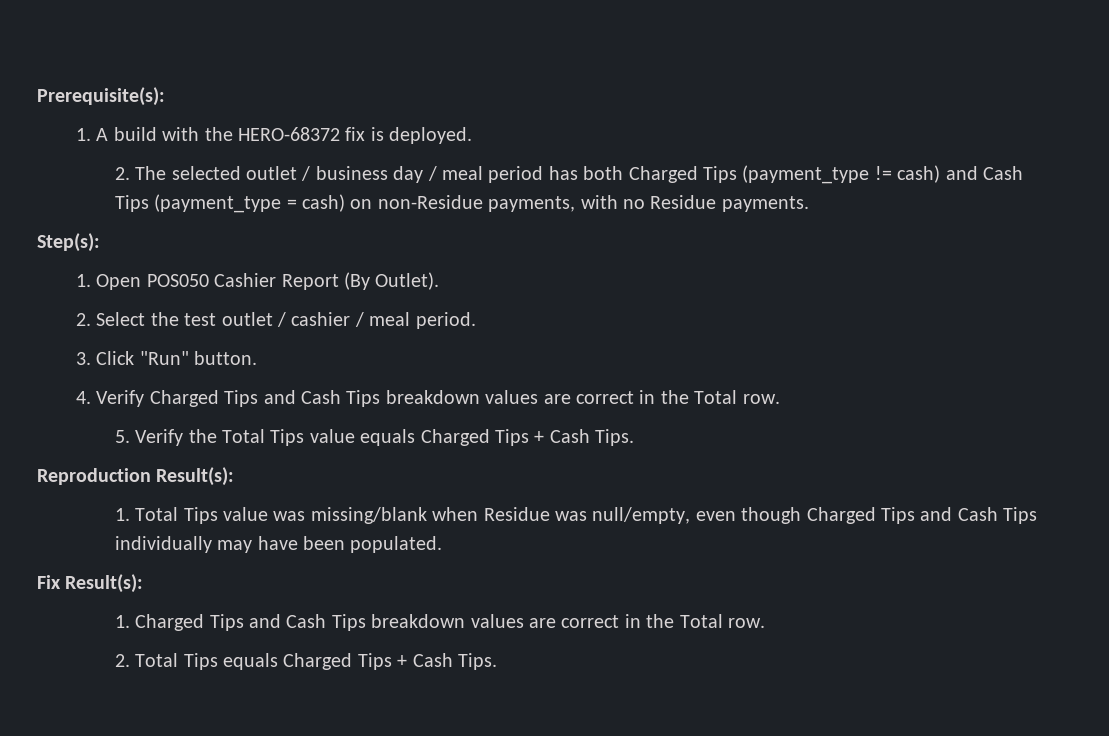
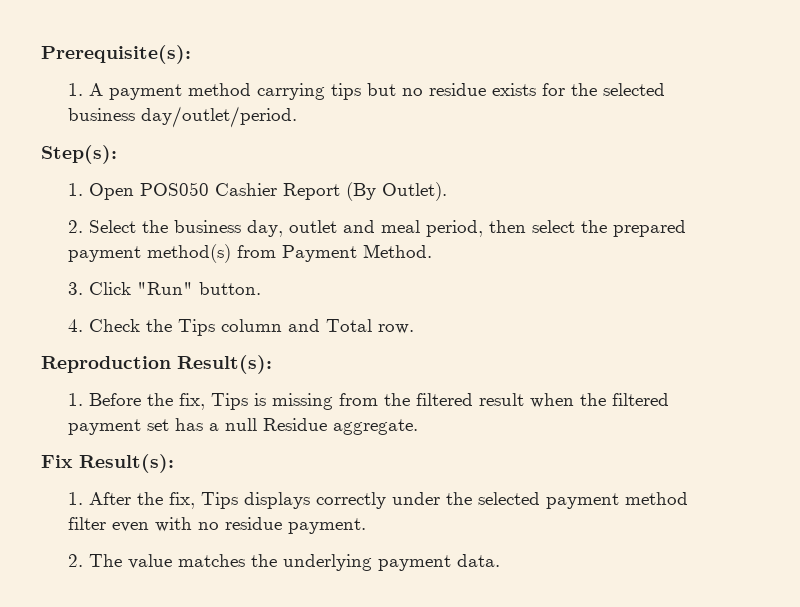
- 1. A build with the HERO-68372 fix is deployed.
- 2. The selected outlet / business day / meal period has both Charged Tips (payment_type != cash) and Cash Tips (payment_type = cash) on non-Residue payments, with no Residue payments.
+ 1. A payment method carrying tips but no residue exists for the selected business day/outlet/period.
- 2. Select the test outlet / cashier / meal period.
+ 2. Select the business day, outlet and meal period, then select the prepared payment method(s) from Payment Method.
- 4. Verify Charged Tips and Cash Tips breakdown values are correct in the Total row.
- 5. Verify the Total Tips value equals Charged Tips + Cash Tips.
+ 4. Check the Tips column and Total row.
  Reproduction Result(s):
- 1. Total Tips value was missing/blank when Residue was null/empty, even though Charged Tips and Cash Tips individually may have been populated.
+ 1. Before the fix, Tips is missing from the filtered result when the filtered payment set has a null Residue aggregate.
  Fix Result(s):
- 1. Charged Tips and Cash Tips breakdown values are correct in the Total row.
- 2. Total Tips equals Charged Tips + Cash Tips.
+ 1. After the fix, Tips displays correctly under the selected payment method filter even with no residue payment.
+ 2. The value matches the underlying payment data.

